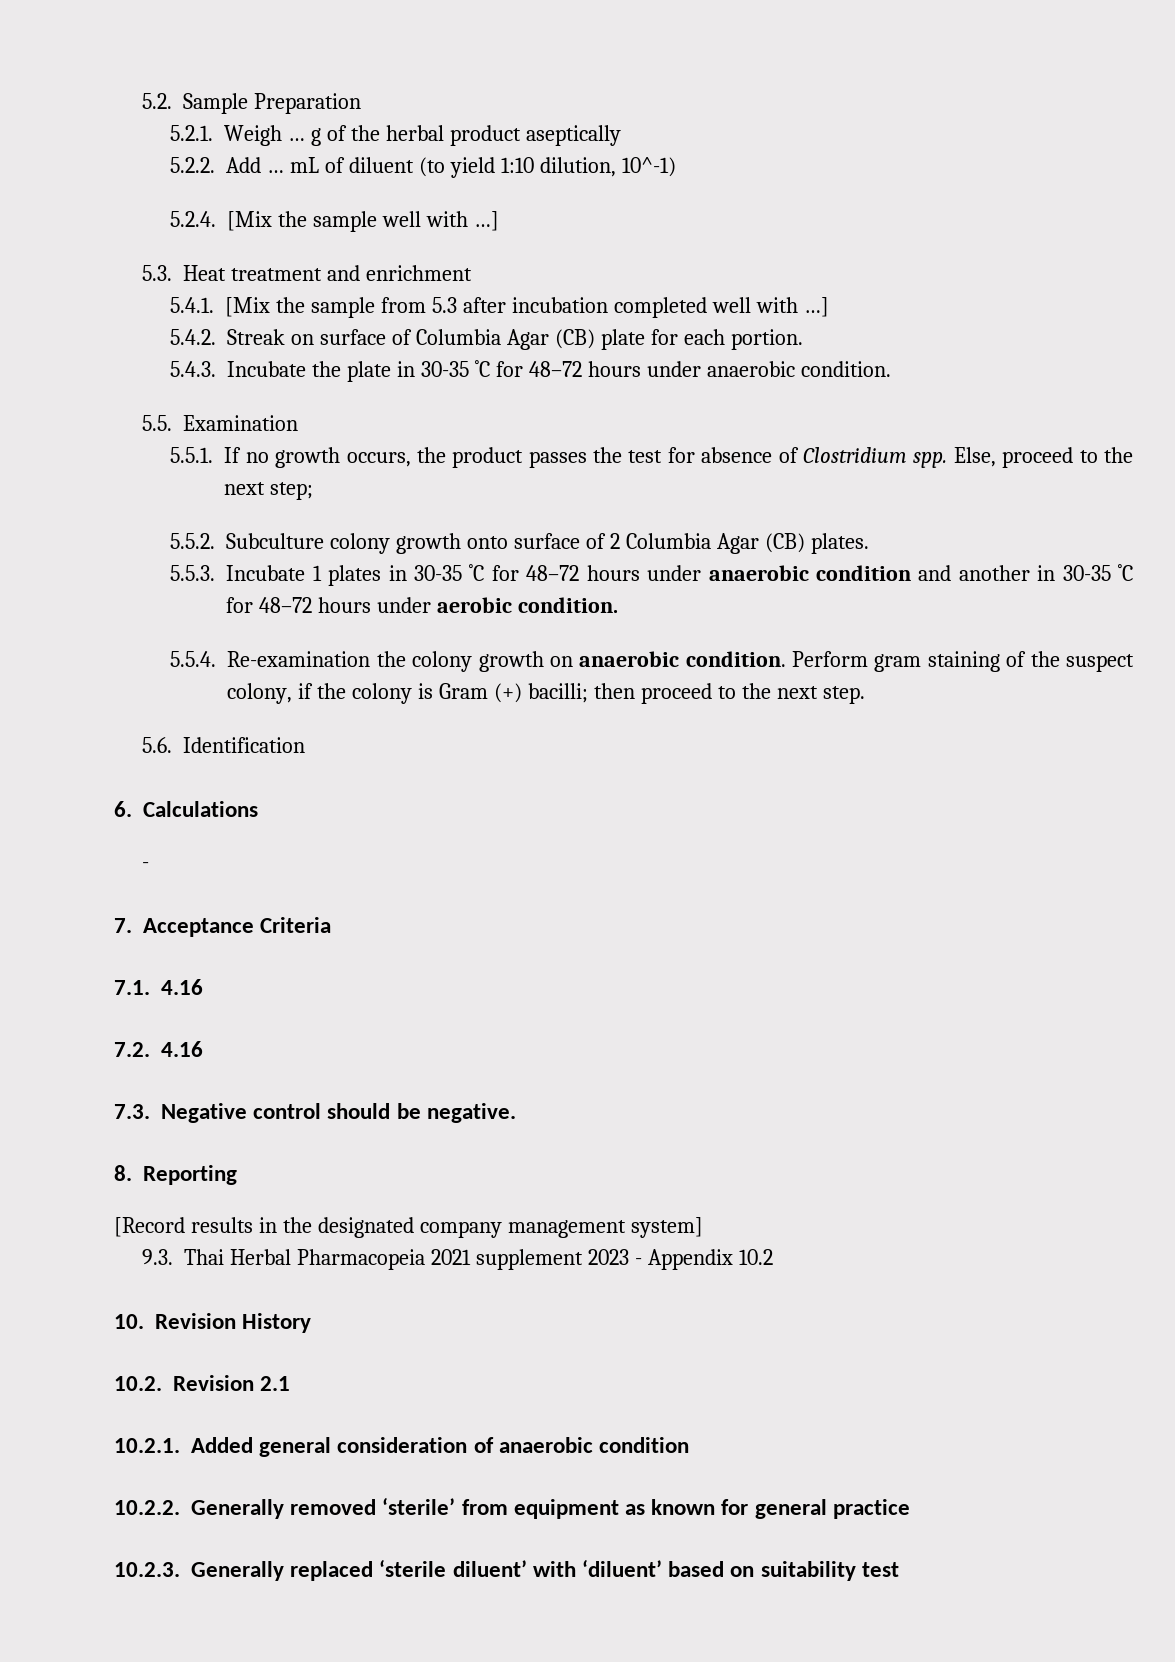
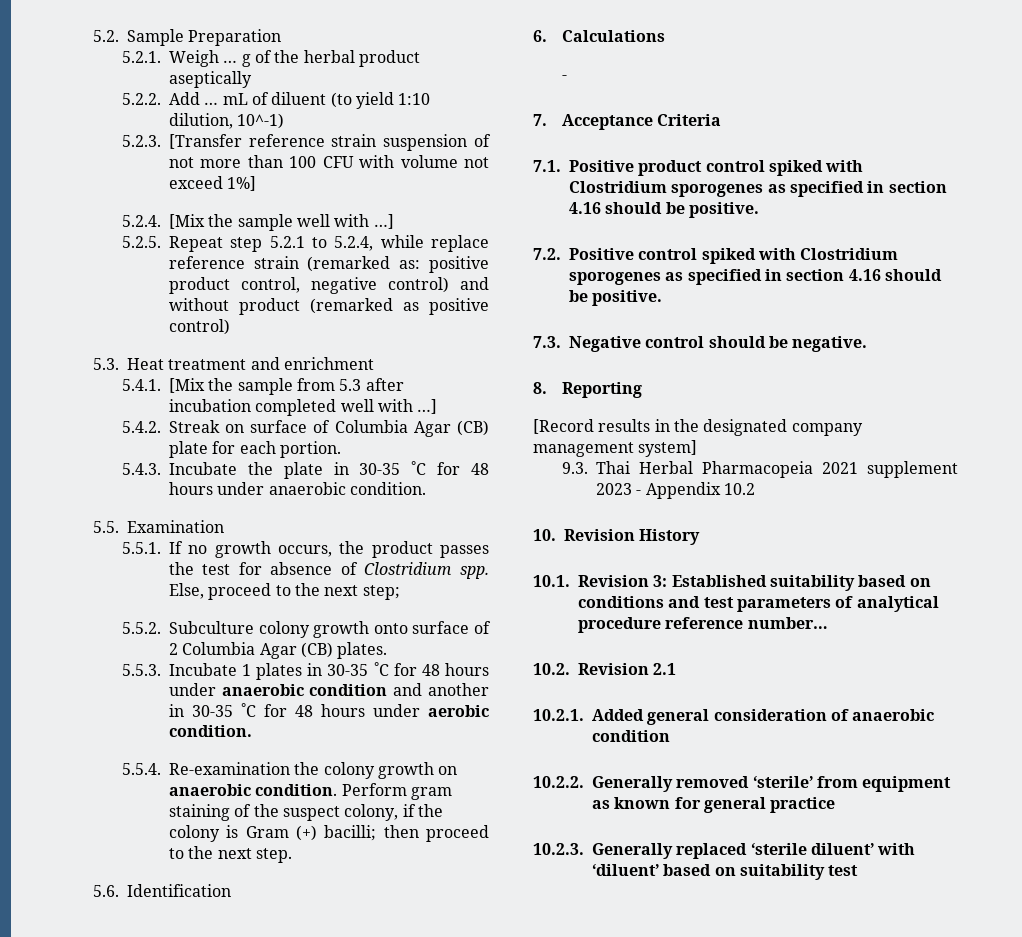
+ 5.2.3. [Transfer reference strain suspension of not more than 100 CFU with volume not exceed 1%]
+ 5.2.5. Repeat step 5.2.1 to 5.2.4, while replace reference strain (remarked as: positive product control, negative control) and without product (remarked as positive control)
- 5.4.3. Incubate the plate in 30-35 ˚C for 48–72 hours under anaerobic condition.
+ 5.4.3. Incubate the plate in 30-35 ˚C for 48 hours under anaerobic condition.
- 5.5.3. Incubate 1 plates in 30-35 ˚C for 48–72 hours under anaerobic condition and another in 30-35 ˚C for 48–72 hours under aerobic condition.
+ 5.5.3. Incubate 1 plates in 30-35 ˚C for 48 hours under anaerobic condition and another in 30-35 ˚C for 48 hours under aerobic condition.
- 7.1. 4.16
- 7.2. 4.16
+ 7.1. Positive product control spiked with Clostridium sporogenes as specified in section 4.16 should be positive.
+ 7.2. Positive control spiked with Clostridium sporogenes as specified in section 4.16 should be positive.
+ 10.1. Revision 3: Established suitability based on conditions and test parameters of analytical procedure reference number…

